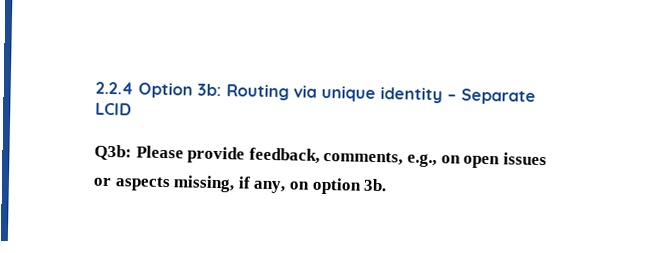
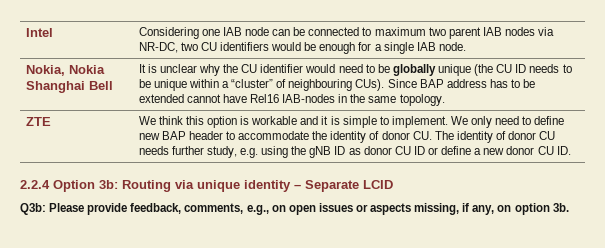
+ Intel | Considering one IAB node can be connected to maximum two parent IAB nodes via NR-DC, two CU identifiers would be enough for a single IAB node.
+ Nokia, Nokia Shanghai Bell | It is unclear why the CU identifier would need to be globally unique (the CU ID needs to be unique within a “cluster” of neighbouring CUs). Since BAP address has to be extended cannot have Rel16 IAB-nodes in the same topology.
+ ZTE | We think this option is workable and it is simple to implement. We only need to define new BAP header to accommodate the identity of donor CU. The identity of donor CU needs further study, e.g. using the gNB ID as donor CU ID or define a new donor CU ID.

